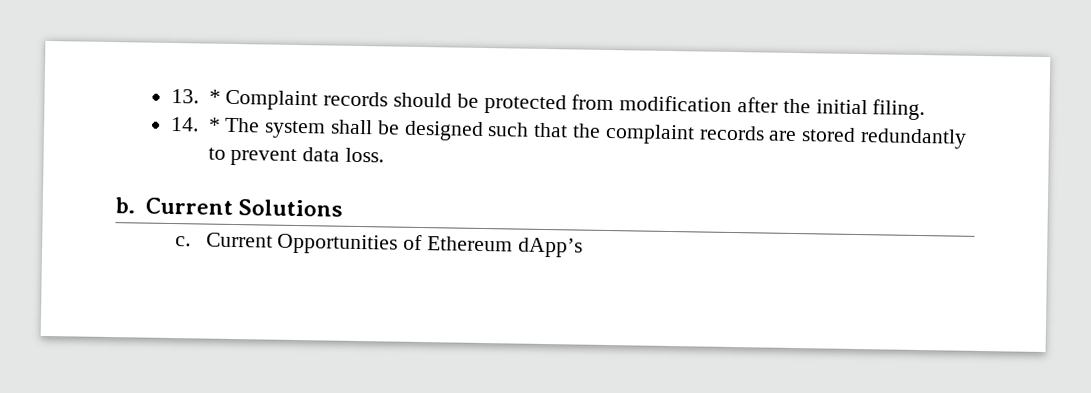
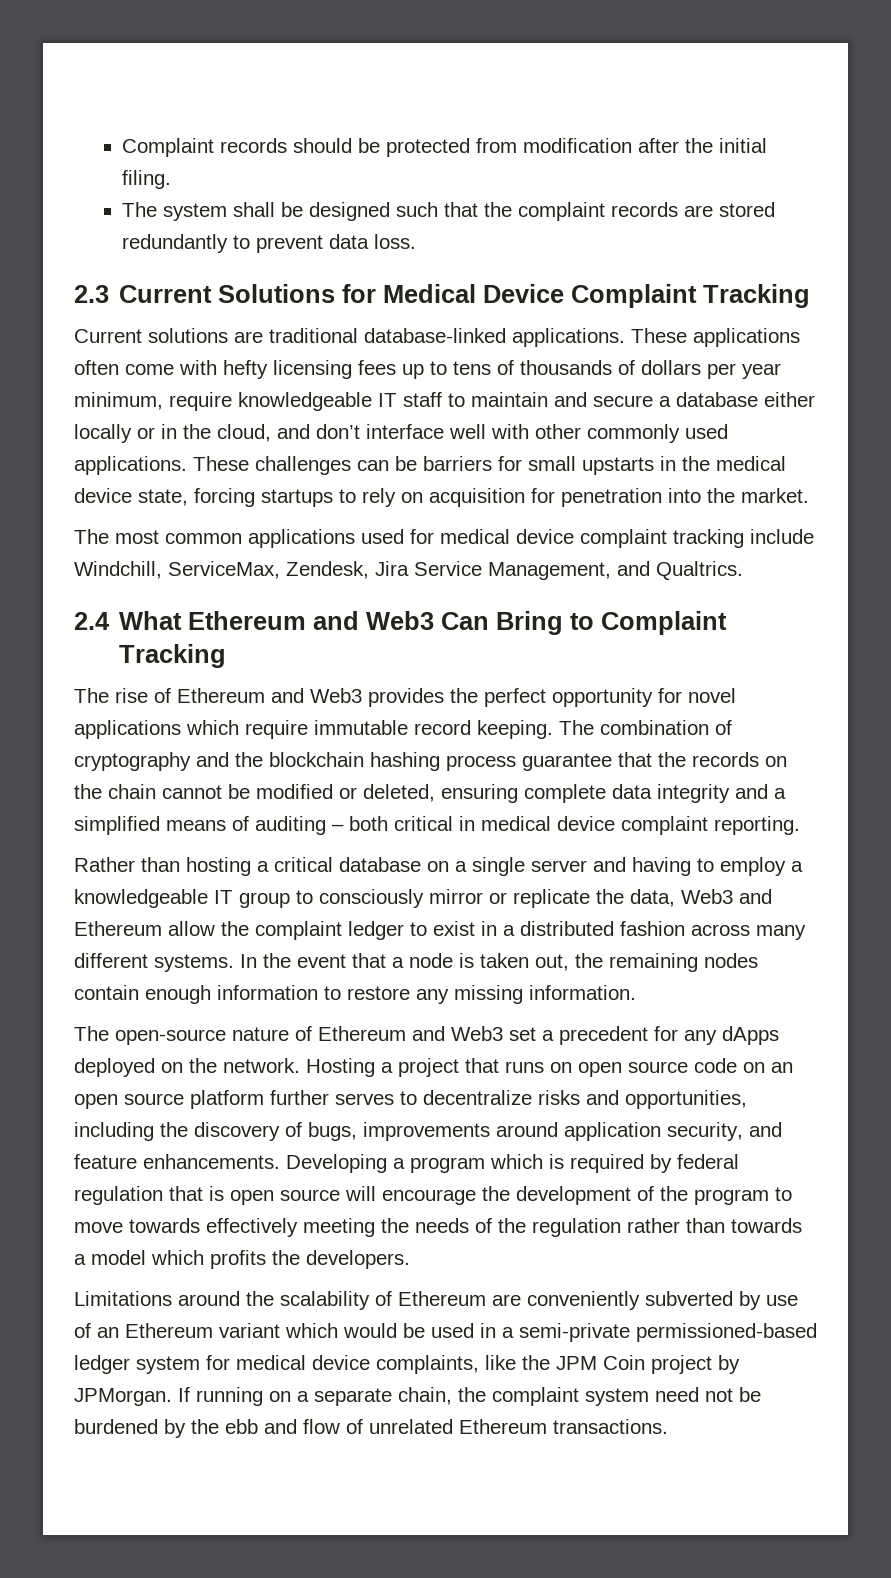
- 13. * Complaint records should be protected from modification after the initial filing.
+ Complaint records should be protected from modification after the initial filing.
- 14. * The system shall be designed such that the complaint records are stored redundantly to prevent data loss.
+ The system shall be designed such that the complaint records are stored redundantly to prevent data loss.
- b. Current Solutions
- c. Current Opportunities of Ethereum dApp’s
+ 2.3 Current Solutions for Medical Device Complaint Tracking
+ Current solutions are traditional database-linked applications. These applications often come with hefty licensing fees up to tens of thousands of dollars per year minimum, require knowledgeable IT staff to maintain and secure a database either locally or in the cloud, and don’t interface well with other commonly used applications. These challenges can be barriers for small upstarts in the medical device state, forcing startups to rely on acquisition for penetration into the market.
+ The most common applications used for medical device complaint tracking include Windchill, ServiceMax, Zendesk, Jira Service Management, and Qualtrics.
+ 2.4 What Ethereum and Web3 Can Bring to Complaint Tracking
+ The rise of Ethereum and Web3 provides the perfect opportunity for novel applications which require immutable record keeping. The combination of cryptography and the blockchain hashing process guarantee that the records on the chain cannot be modified or deleted, ensuring complete data integrity and a simplified means of auditing – both critical in medical device complaint reporting.
+ Rather than hosting a critical database on a single server and having to employ a knowledgeable IT group to consciously mirror or replicate the data, Web3 and Ethereum allow the complaint ledger to exist in a distributed fashion across many different systems. In the event that a node is taken out, the remaining nodes contain enough information to restore any missing information.
+ The open-source nature of Ethereum and Web3 set a precedent for any dApps deployed on the network. Hosting a project that runs on open source code on an open source platform further serves to decentralize risks and opportunities, including the discovery of bugs, improvements around application security, and feature enhancements. Developing a program which is required by federal regulation that is open source will encourage the development of the program to move towards effectively meeting the needs of the regulation rather than towards a model which profits the developers.
+ Limitations around the scalability of Ethereum are conveniently subverted by use of an Ethereum variant which would be used in a semi-private permissioned-based ledger system for medical device complaints, like the JPM Coin project by JPMorgan. If running on a separate chain, the complaint system need not be burdened by the ebb and flow of unrelated Ethereum transactions.

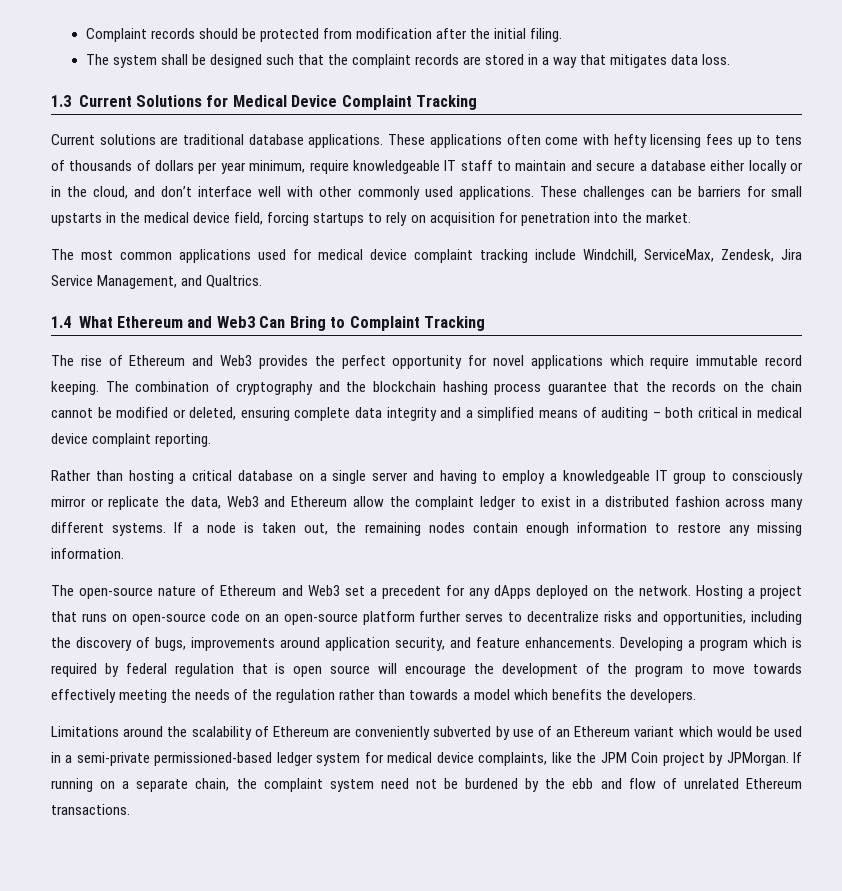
- The system shall be designed such that the complaint records are stored redundantly to prevent data loss.
+ The system shall be designed such that the complaint records are stored in a way that mitigates data loss.
- 2.3 Current Solutions for Medical Device Complaint Tracking
+ 1.3 Current Solutions for Medical Device Complaint Tracking
- Current solutions are traditional database-linked applications.
+ Current solutions are traditional database applications.
- These challenges can be barriers for small upstarts in the medical device state, forcing startups to rely on acquisition for penetration into the market.
+ These challenges can be barriers for small upstarts in the medical device field, forcing startups to rely on acquisition for penetration into the market.
- 2.4 What Ethereum and Web3 Can Bring to Complaint Tracking
+ 1.4 What Ethereum and Web3 Can Bring to Complaint Tracking
- In the event that a node is taken out, the remaining nodes contain enough information to restore any missing information.
+ If a node is taken out, the remaining nodes contain enough information to restore any missing information.
- Hosting a project that runs on open source code on an open source platform further serves to decentralize risks and opportunities, including the discovery of bugs, improvements around application security, and feature enhancements.
+ Hosting a project that runs on open-source code on an open-source platform further serves to decentralize risks and opportunities, including the discovery of bugs, improvements around application security, and feature enhancements.
- Developing a program which is required by federal regulation that is open source will encourage the development of the program to move towards effectively meeting the needs of the regulation rather than towards a model which profits the developers.
+ Developing a program which is required by federal regulation that is open source will encourage the development of the program to move towards effectively meeting the needs of the regulation rather than towards a model which benefits the developers.

